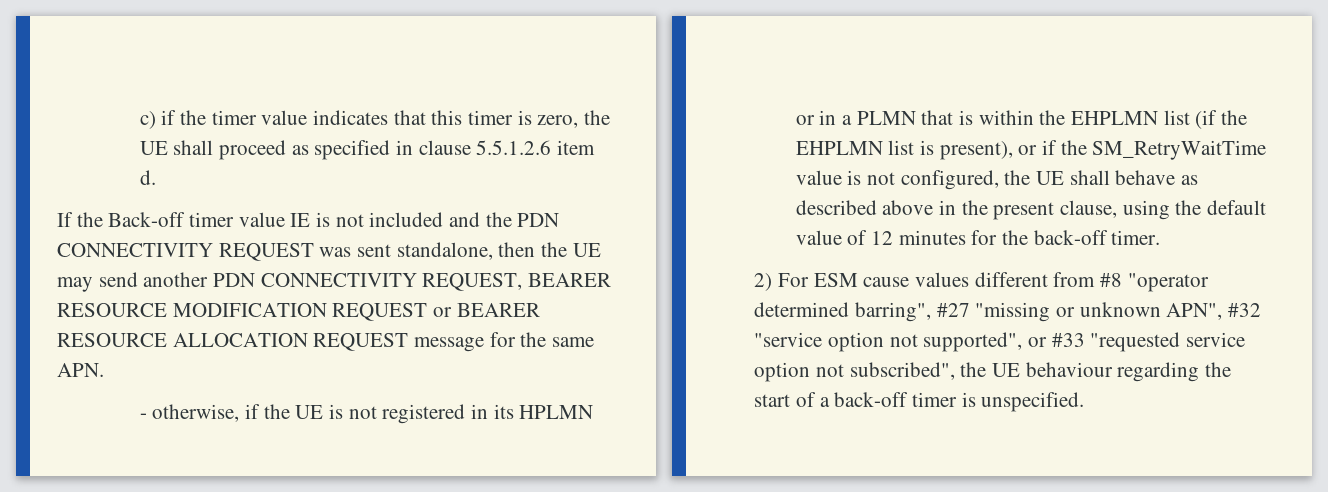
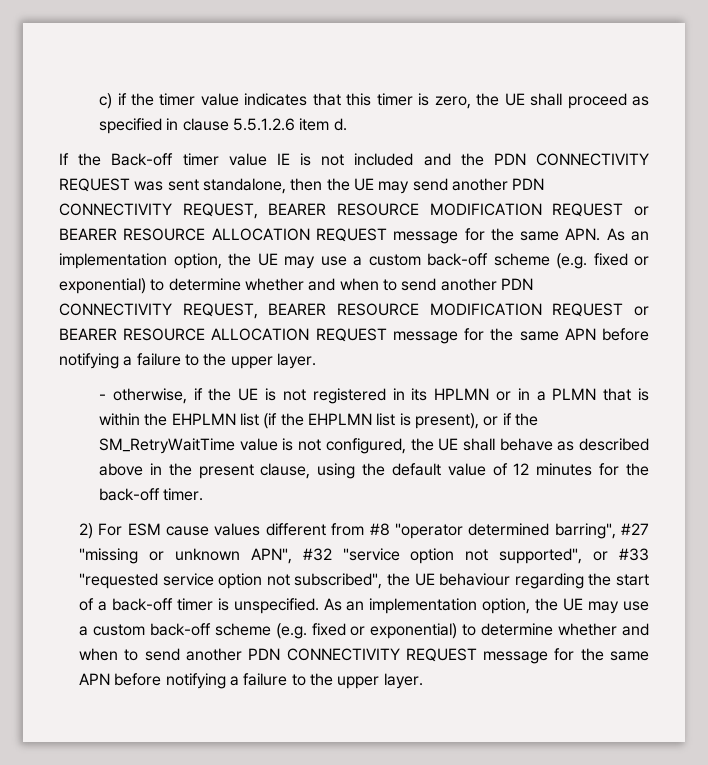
- If the Back-off timer value IE is not included and the PDN CONNECTIVITY REQUEST was sent standalone, then the UE may send another PDN CONNECTIVITY REQUEST, BEARER RESOURCE MODIFICATION REQUEST or BEARER RESOURCE ALLOCATION REQUEST message for the same APN.
+ If the Back-off timer value IE is not included and the PDN CONNECTIVITY REQUEST was sent standalone, then the UE may send another PDN CONNECTIVITY REQUEST, BEARER RESOURCE MODIFICATION REQUEST or BEARER RESOURCE ALLOCATION REQUEST message for the same APN. As an implementation option, the UE may use a custom back-off scheme (e.g. fixed or exponential) to determine whether and when to send another PDN CONNECTIVITY REQUEST, BEARER RESOURCE MODIFICATION REQUEST or BEARER RESOURCE ALLOCATION REQUEST message for the same APN before notifying a failure to the upper layer.
+ As an implementation option, the UE may use a custom back-off scheme (e.g. fixed or exponential) to determine whether and when to send another PDN CONNECTIVITY REQUEST message for the same APN before notifying a failure to the upper layer.

